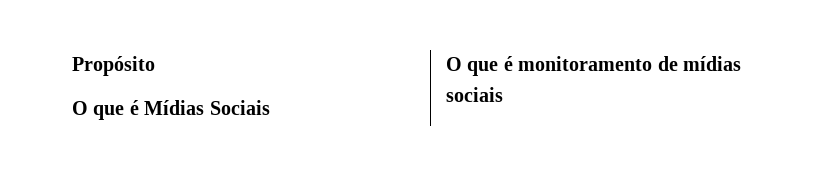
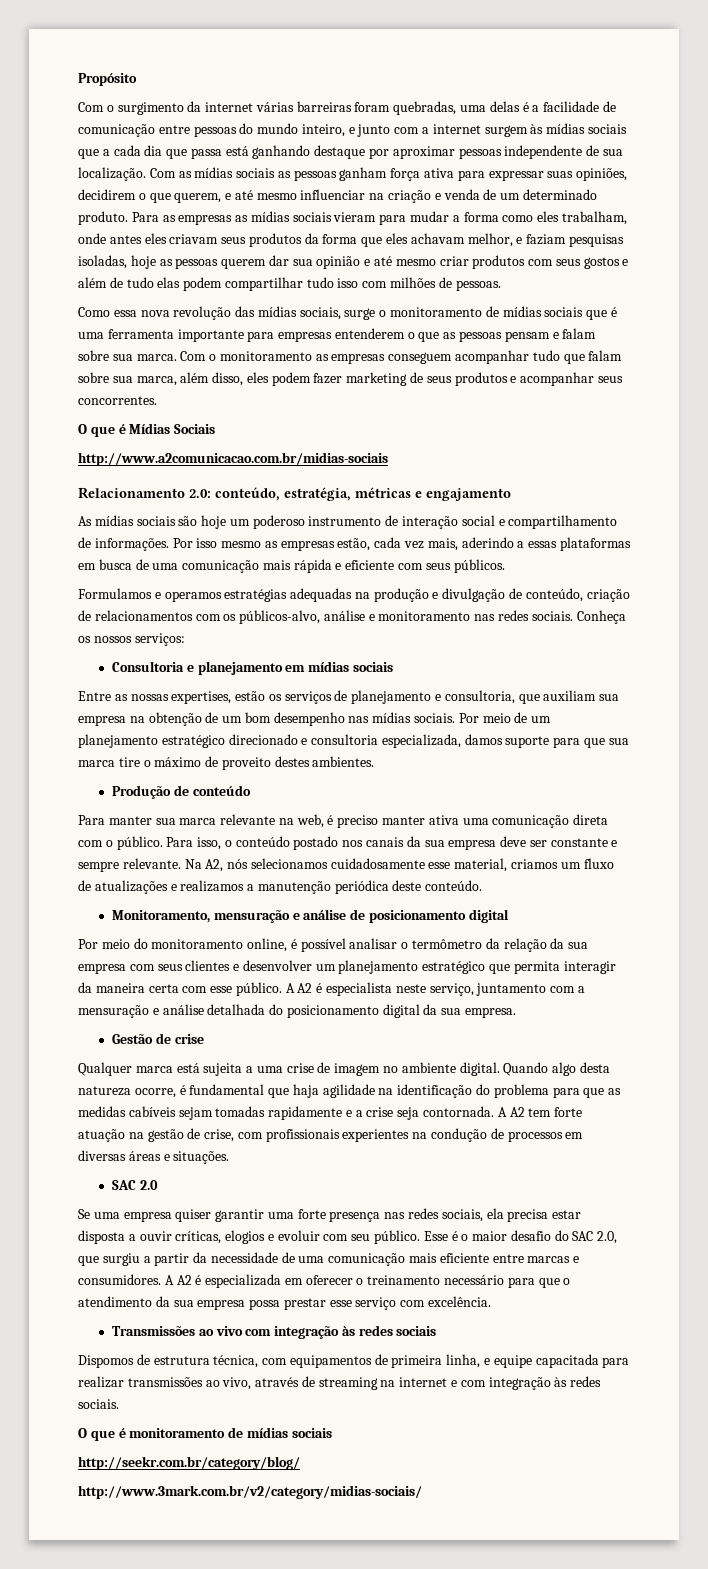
+ Com o surgimento da internet várias barreiras foram quebradas, uma delas é a facilidade de comunicação entre pessoas do mundo inteiro, e junto com a internet surgem às mídias sociais que a cada dia que passa está ganhando destaque por aproximar pessoas independente de sua localização. Com as mídias sociais as pessoas ganham força ativa para expressar suas opiniões, decidirem o que querem, e até mesmo influenciar na criação e venda de um determinado produto. Para as empresas as mídias sociais vieram para mudar a forma como eles trabalham, onde antes eles criavam seus produtos da forma que eles achavam melhor, e faziam pesquisas isoladas, hoje as pessoas querem dar sua opinião e até mesmo criar produtos com seus gostos e além de tudo elas podem compartilhar tudo isso com milhões de pessoas.
+ Como essa nova revolução das mídias sociais, surge o monitoramento de mídias sociais que é uma ferramenta importante para empresas entenderem o que as pessoas pensam e falam sobre sua marca. Com o monitoramento as empresas conseguem acompanhar tudo que falam sobre sua marca, além disso, eles podem fazer marketing de seus produtos e acompanhar seus concorrentes.
+ http://www.a2comunicacao.com.br/midias-sociais
+ Relacionamento 2.0: conteúdo, estratégia, métricas e engajamento
+ As mídias sociais são hoje um poderoso instrumento de interação social e compartilhamento de informações. Por isso mesmo as empresas estão, cada vez mais, aderindo a essas plataformas em busca de uma comunicação mais rápida e eficiente com seus públicos.
+ Formulamos e operamos estratégias adequadas na produção e divulgação de conteúdo, criação de relacionamentos com os públicos-alvo, análise e monitoramento nas redes sociais. Conheça os nossos serviços:
+ Consultoria e planejamento em mídias sociais
+ Entre as nossas expertises, estão os serviços de planejamento e consultoria, que auxiliam sua empresa na obtenção de um bom desempenho nas mídias sociais. Por meio de um planejamento estratégico direcionado e consultoria especializada, damos suporte para que sua marca tire o máximo de proveito destes ambientes.
+ Produção de conteúdo
+ Para manter sua marca relevante na web, é preciso manter ativa uma comunicação direta com o público. Para isso, o conteúdo postado nos canais da sua empresa deve ser constante e sempre relevante. Na A2, nós selecionamos cuidadosamente esse material, criamos um fluxo de atualizações e realizamos a manutenção periódica deste conteúdo.
+ Monitoramento, mensuração e análise de posicionamento digital
+ Por meio do monitoramento online, é possível analisar o termômetro da relação da sua empresa com seus clientes e desenvolver um planejamento estratégico que permita interagir da maneira certa com esse público. A A2 é especialista neste serviço, juntamento com a mensuração e análise detalhada do posicionamento digital da sua empresa.
+ Gestão de crise
+ Qualquer marca está sujeita a uma crise de imagem no ambiente digital. Quando algo desta natureza ocorre, é fundamental que haja agilidade na identificação do problema para que as medidas cabíveis sejam tomadas rapidamente e a crise seja contornada. A A2 tem forte atuação na gestão de crise, com profissionais experientes na condução de processos em diversas áreas e situações.
+ SAC 2.0
+ Se uma empresa quiser garantir uma forte presença nas redes sociais, ela precisa estar disposta a ouvir críticas, elogios e evoluir com seu público. Esse é o maior desafio do SAC 2.0, que surgiu a partir da necessidade de uma comunicação mais eficiente entre marcas e consumidores. A A2 é especializada em oferecer o treinamento necessário para que o atendimento da sua empresa possa prestar esse serviço com excelência.
+ Transmissões ao vivo com integração às redes sociais
+ Dispomos de estrutura técnica, com equipamentos de primeira linha, e equipe capacitada para realizar transmissões ao vivo, através de streaming na internet e com integração às redes sociais.
+ http://seekr.com.br/category/blog/
+ http://www.3mark.com.br/v2/category/midias-sociais/

